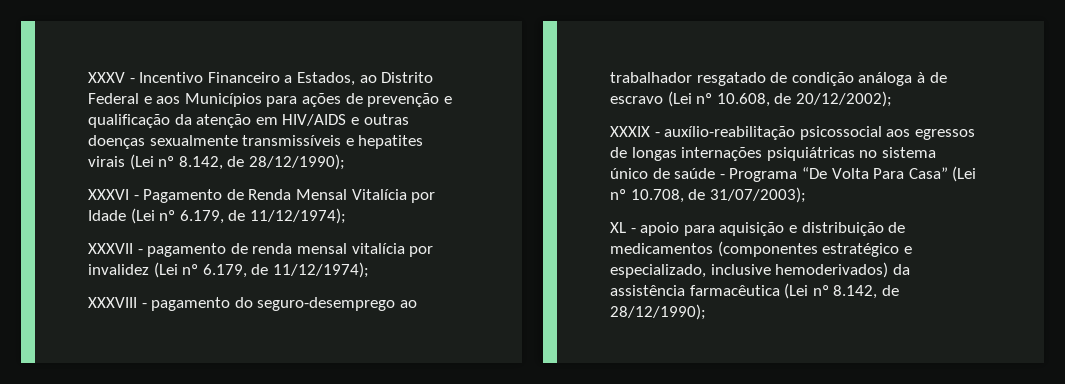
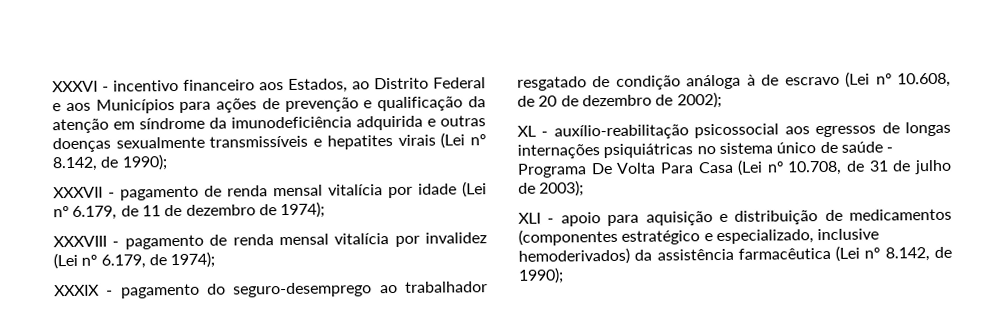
- XXXV - Incentivo Financeiro a Estados, ao Distrito Federal e aos Municípios para ações de prevenção e qualificação da atenção em HIV/AIDS e outras doenças sexualmente transmissíveis e hepatites virais (Lei nº 8.142, de 28/12/1990);
- XXXVI - Pagamento de Renda Mensal Vitalícia por Idade (Lei nº 6.179, de 11/12/1974);
- XXXVII - pagamento de renda mensal vitalícia por invalidez (Lei nº 6.179, de 11/12/1974);
- XXXVIII - pagamento do seguro-desemprego ao trabalhador resgatado de condição análoga à de escravo (Lei nº 10.608, de 20/12/2002);
- XXXIX - auxílio-reabilitação psicossocial aos egressos de longas internações psiquiátricas no sistema único de saúde - Programa “De Volta Para Casa” (Lei nº 10.708, de 31/07/2003);
- XL - apoio para aquisição e distribuição de medicamentos (componentes estratégico e especializado, inclusive hemoderivados) da assistência farmacêutica (Lei nº 8.142, de 28/12/1990);
+ XXXVI - incentivo financeiro aos Estados, ao Distrito Federal e aos Municípios para ações de prevenção e qualificação da atenção em síndrome da imunodeficiência adquirida e outras doenças sexualmente transmissíveis e hepatites virais (Lei nº 8.142, de 1990);
+ XXXVII - pagamento de renda mensal vitalícia por idade (Lei nº 6.179, de 11 de dezembro de 1974);
+ XXXVIII - pagamento de renda mensal vitalícia por invalidez (Lei nº 6.179, de 1974);
+ XXXIX - pagamento do seguro-desemprego ao trabalhador resgatado de condição análoga à de escravo (Lei nº 10.608, de 20 de dezembro de 2002);
+ XL - auxílio-reabilitação psicossocial aos egressos de longas internações psiquiátricas no sistema único de saúde - Programa De Volta Para Casa (Lei nº 10.708, de 31 de julho de 2003);
+ XLI - apoio para aquisição e distribuição de medicamentos (componentes estratégico e especializado, inclusive hemoderivados) da assistência farmacêutica (Lei nº 8.142, de 1990);

